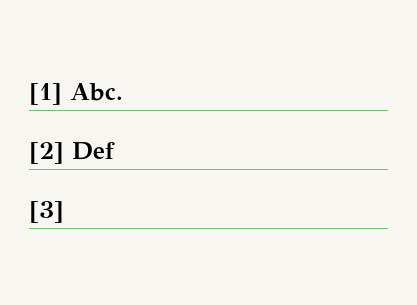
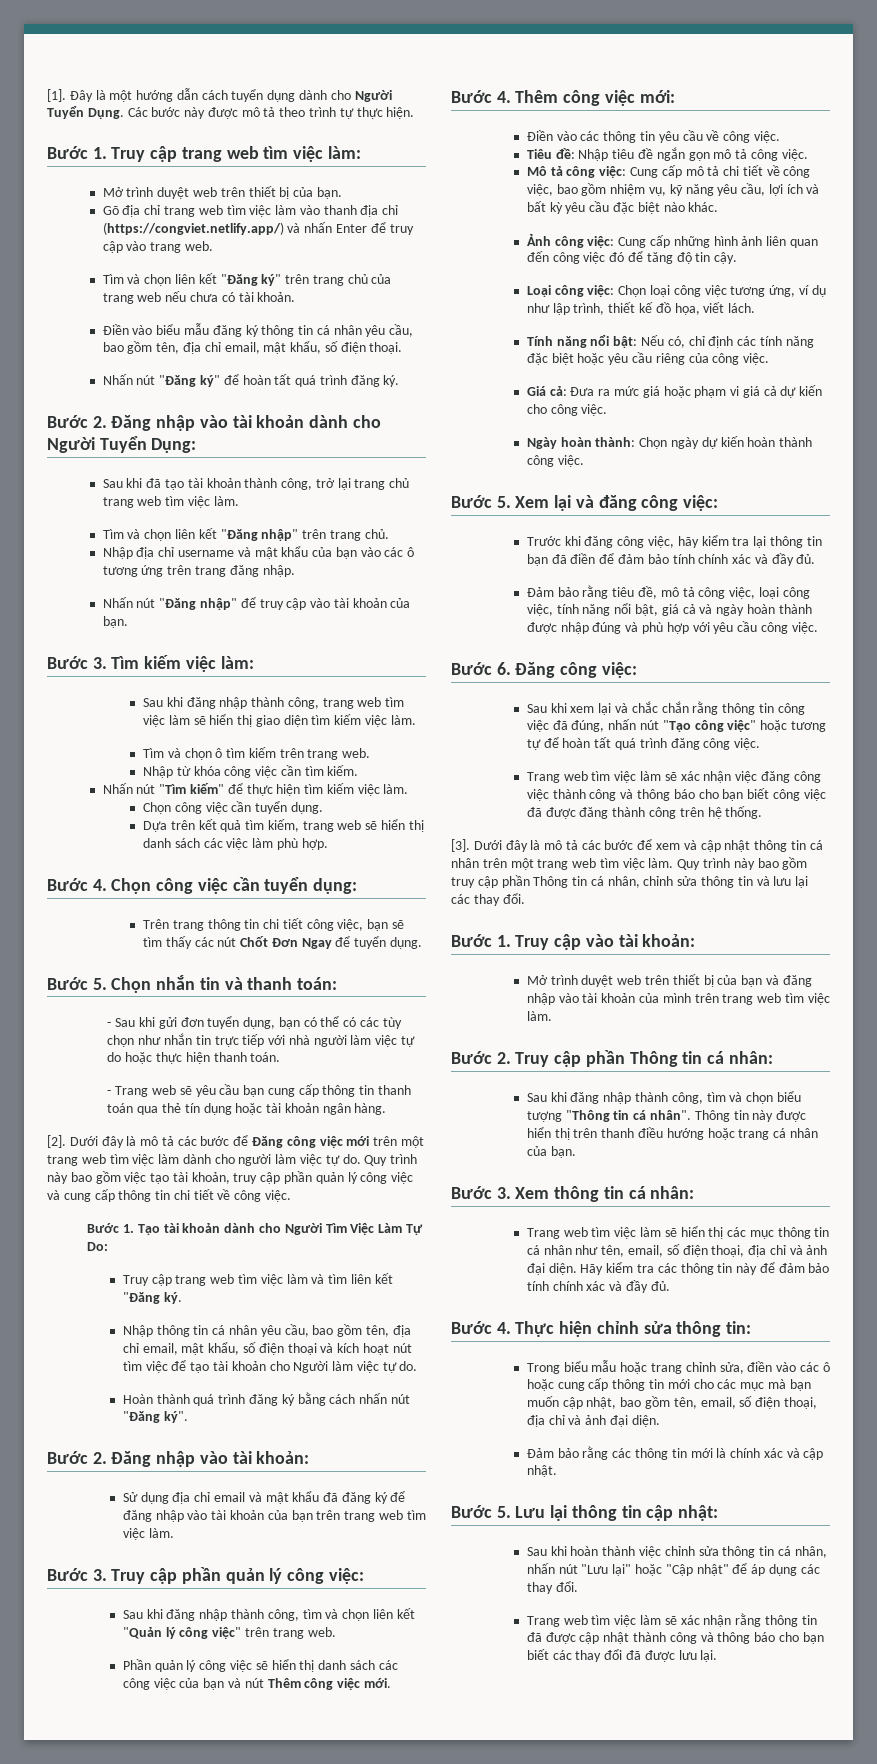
- [1] Abc.
- [2] Def
- [3]
+ [1]. Đây là một hướng dẫn cách tuyển dụng dành cho Người Tuyển Dụng. Các bước này được mô tả theo trình tự thực hiện.
+ Bước 1. Truy cập trang web tìm việc làm:
+ Mở trình duyệt web trên thiết bị của bạn.
+ Gõ địa chỉ trang web tìm việc làm vào thanh địa chỉ (https://congviet.netlify.app/) và nhấn Enter để truy cập vào trang web.
+ Tìm và chọn liên kết "Đăng ký" trên trang chủ của trang web nếu chưa có tài khoản.
+ Điền vào biểu mẫu đăng ký thông tin cá nhân yêu cầu, bao gồm tên, địa chỉ email, mật khẩu, số điện thoại.
+ Nhấn nút "Đăng ký" để hoàn tất quá trình đăng ký.
+ Bước 2. Đăng nhập vào tài khoản dành cho Người Tuyển Dụng:
+ Sau khi đã tạo tài khoản thành công, trở lại trang chủ trang web tìm việc làm.
+ Tìm và chọn liên kết "Đăng nhập" trên trang chủ.
+ Nhập địa chỉ username và mật khẩu của bạn vào các ô tương ứng trên trang đăng nhập.
+ Nhấn nút "Đăng nhập" để truy cập vào tài khoản của bạn.
+ Bước 3. Tìm kiếm việc làm:
+ Sau khi đăng nhập thành công, trang web tìm việc làm sẽ hiển thị giao diện tìm kiếm việc làm.
+ Tìm và chọn ô tìm kiếm trên trang web.
+ Nhập từ khóa công việc cần tìm kiếm.
+ Nhấn nút "Tìm kiếm" để thực hiện tìm kiếm việc làm.
+ Chọn công việc cần tuyển dụng.
+ Dựa trên kết quả tìm kiếm, trang web sẽ hiển thị danh sách các việc làm phù hợp.
+ Bước 4. Chọn công việc cần tuyển dụng:
+ Trên trang thông tin chi tiết công việc, bạn sẽ tìm thấy các nút Chốt Đơn Ngay để tuyển dụng.
+ Bước 5. Chọn nhắn tin và thanh toán:
+ - Sau khi gửi đơn tuyển dụng, bạn có thể có các tùy chọn như nhắn tin trực tiếp với nhà người làm việc tự do hoặc thực hiện thanh toán.
+ - Trang web sẽ yêu cầu bạn cung cấp thông tin thanh toán qua thẻ tín dụng hoặc tài khoản ngân hàng.
+ [2]. Dưới đây là mô tả các bước để Đăng công việc mới trên một trang web tìm việc làm dành cho người làm việc tự do. Quy trình này bao gồm việc tạo tài khoản, truy cập phần quản lý công việc và cung cấp thông tin chi tiết về công việc.
+ Bước 1. Tạo tài khoản dành cho Người Tìm Việc Làm Tự Do:
+ Truy cập trang web tìm việc làm và tìm liên kết "Đăng ký.
+ Nhập thông tin cá nhân yêu cầu, bao gồm tên, địa chỉ email, mật khẩu, số điện thoại và kích hoạt nút tìm việc để tạo tài khoản cho Người làm việc tự do.
+ Hoàn thành quá trình đăng ký bằng cách nhấn nút "Đăng ký".
+ Bước 2. Đăng nhập vào tài khoản:
+ Sử dụng địa chỉ email và mật khẩu đã đăng ký để đăng nhập vào tài khoản của bạn trên trang web tìm việc làm.
+ Bước 3. Truy cập phần quản lý công việc:
+ Sau khi đăng nhập thành công, tìm và chọn liên kết "Quản lý công việc" trên trang web.
+ Phần quản lý công việc sẽ hiển thị danh sách các công việc của bạn và nút Thêm công việc mới.
+ Bước 4. Thêm công việc mới:
+ Điền vào các thông tin yêu cầu về công việc.
+ Tiêu đề: Nhập tiêu đề ngắn gọn mô tả công việc.
+ Mô tả công việc: Cung cấp mô tả chi tiết về công việc, bao gồm nhiệm vụ, kỹ năng yêu cầu, lợi ích và bất kỳ yêu cầu đặc biệt nào khác.
+ Ảnh công việc: Cung cấp những hình ảnh liên quan đến công việc đó để tăng độ tin cậy.
+ Loại công việc: Chọn loại công việc tương ứng, ví dụ như lập trình, thiết kế đồ họa, viết lách.
+ Tính năng nổi bật: Nếu có, chỉ định các tính năng đặc biệt hoặc yêu cầu riêng của công việc.
+ Giá cả: Đưa ra mức giá hoặc phạm vi giá cả dự kiến cho công việc.
+ Ngày hoàn thành: Chọn ngày dự kiến hoàn thành công việc.
+ Bước 5. Xem lại và đăng công việc:
+ Trước khi đăng công việc, hãy kiểm tra lại thông tin bạn đã điền để đảm bảo tính chính xác và đầy đủ.
+ Đảm bảo rằng tiêu đề, mô tả công việc, loại công việc, tính năng nổi bật, giá cả và ngày hoàn thành được nhập đúng và phù hợp với yêu cầu công việc.
+ Bước 6. Đăng công việc:
+ Sau khi xem lại và chắc chắn rằng thông tin công việc đã đúng, nhấn nút "Tạo công việc" hoặc tương tự để hoàn tất quá trình đăng công việc.
+ Trang web tìm việc làm sẽ xác nhận việc đăng công việc thành công và thông báo cho bạn biết công việc đã được đăng thành công trên hệ thống.
+ [3]. Dưới đây là mô tả các bước để xem và cập nhật thông tin cá nhân trên một trang web tìm việc làm. Quy trình này bao gồm truy cập phần Thông tin cá nhân, chỉnh sửa thông tin và lưu lại các thay đổi.
+ Bước 1. Truy cập vào tài khoản:
+ Mở trình duyệt web trên thiết bị của bạn và đăng nhập vào tài khoản của mình trên trang web tìm việc làm.
+ Bước 2. Truy cập phần Thông tin cá nhân:
+ Sau khi đăng nhập thành công, tìm và chọn biểu tượng "Thông tin cá nhân". Thông tin này được hiển thị trên thanh điều hướng hoặc trang cá nhân của bạn.
+ Bước 3. Xem thông tin cá nhân:
+ Trang web tìm việc làm sẽ hiển thị các mục thông tin cá nhân như tên, email, số điện thoại, địa chỉ và ảnh đại diện. Hãy kiểm tra các thông tin này để đảm bảo tính chính xác và đầy đủ.
+ Bước 4. Thực hiện chỉnh sửa thông tin:
+ Trong biểu mẫu hoặc trang chỉnh sửa, điền vào các ô hoặc cung cấp thông tin mới cho các mục mà bạn muốn cập nhật, bao gồm tên, email, số điện thoại, địa chỉ và ảnh đại diện.
+ Đảm bảo rằng các thông tin mới là chính xác và cập nhật.
+ Bước 5. Lưu lại thông tin cập nhật:
+ Sau khi hoàn thành việc chỉnh sửa thông tin cá nhân, nhấn nút "Lưu lại" hoặc "Cập nhật" để áp dụng các thay đổi.
+ Trang web tìm việc làm sẽ xác nhận rằng thông tin đã được cập nhật thành công và thông báo cho bạn biết các thay đổi đã được lưu lại.

